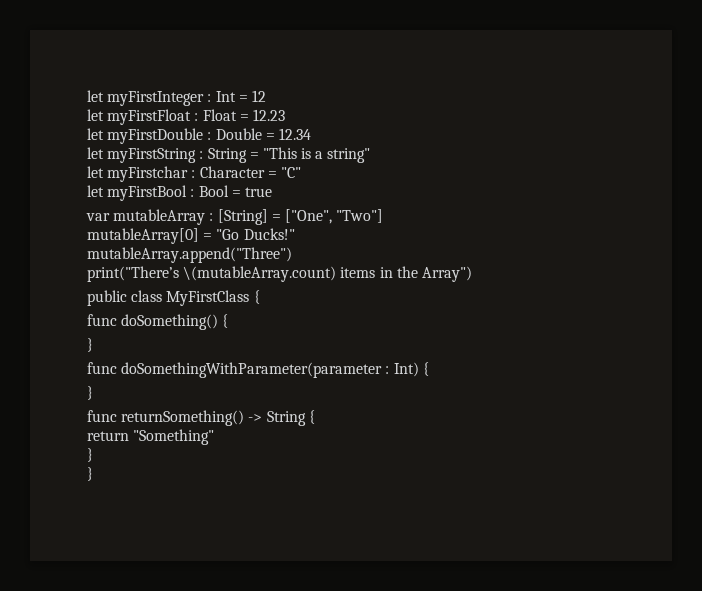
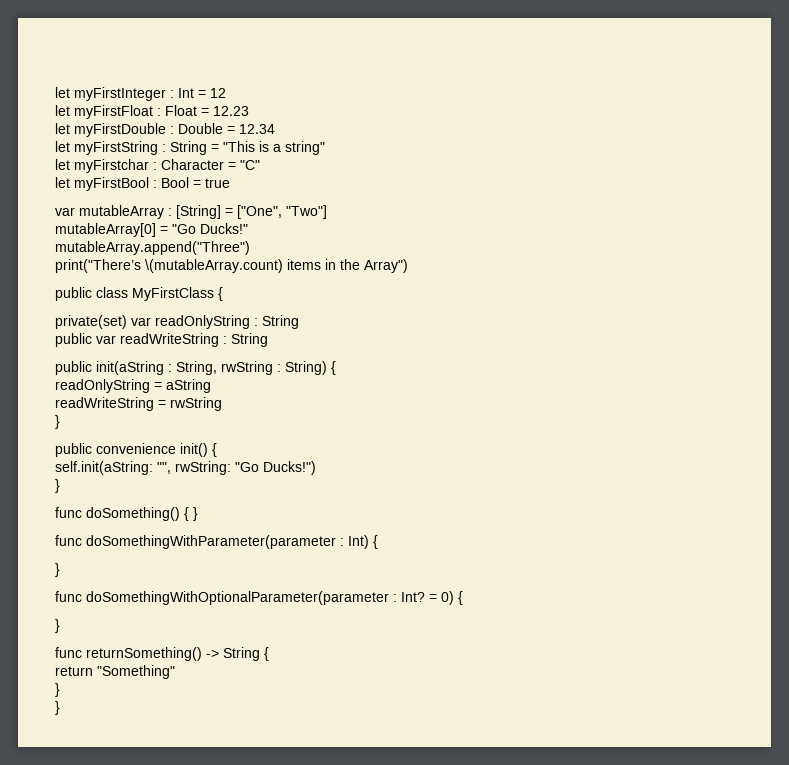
+ private(set) var readOnlyString : String
+ public var readWriteString : String
+ public init(aString : String, rwString : String) {
+ readOnlyString = aString
+ readWriteString = rwString
+ }
+ public convenience init() {
+ self.init(aString: "", rwString: "Go Ducks!")
+ }
- func doSomething() {
- }
+ func doSomething() { }
+ func doSomethingWithOptionalParameter(parameter : Int? = 0) {
+ }

